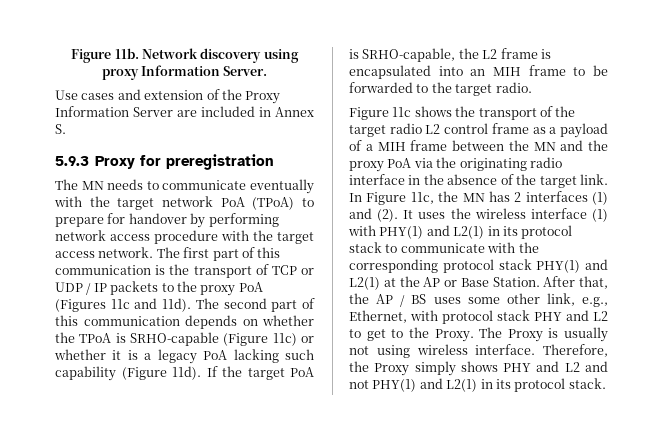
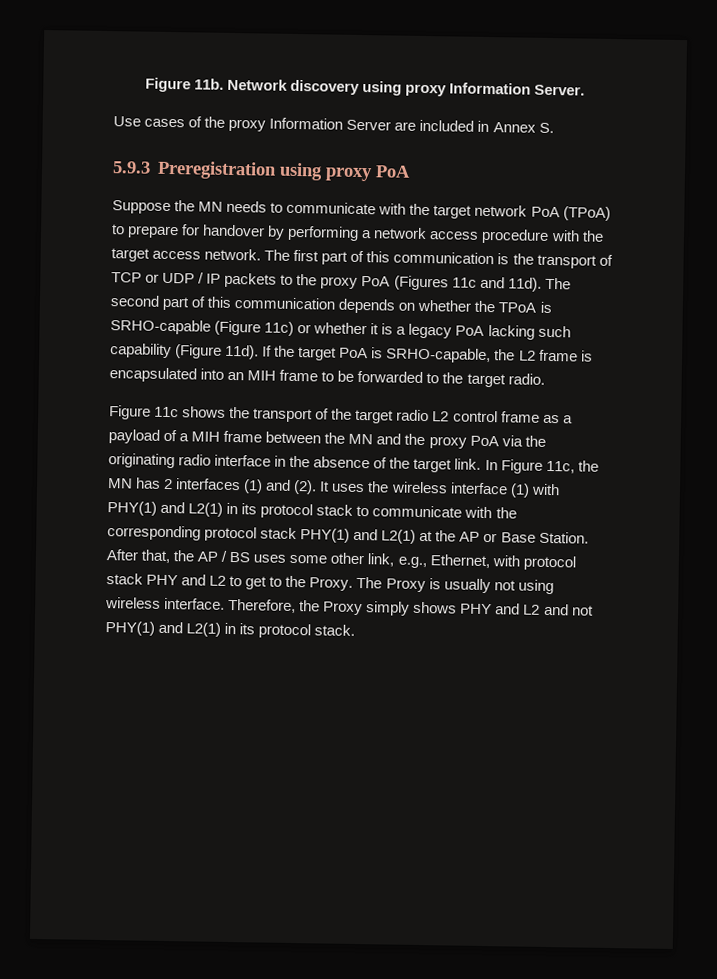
- Use cases and extension of the Proxy Information Server are included in Annex S.
+ Use cases of the proxy Information Server are included in Annex S.
- 5.9.3 Proxy for preregistration
- The MN needs to communicate eventually with the target network PoA (TPoA) to prepare for handover by performing network access procedure with the target access network.
+ 5.9.3 Preregistration using proxy PoA
+ Suppose the MN needs to communicate with the target network PoA (TPoA) to prepare for handover by performing a network access procedure with the target access network.

